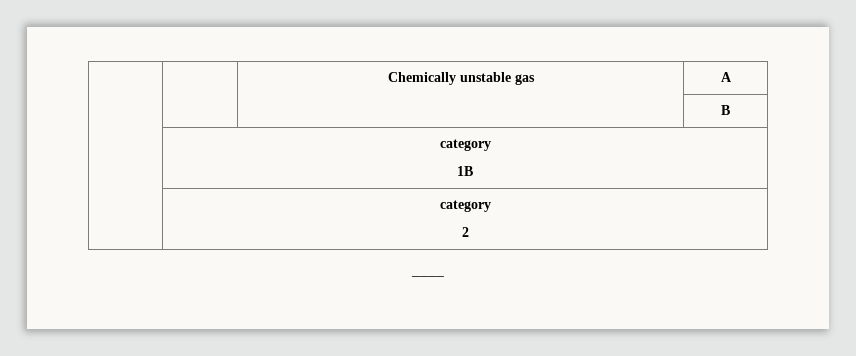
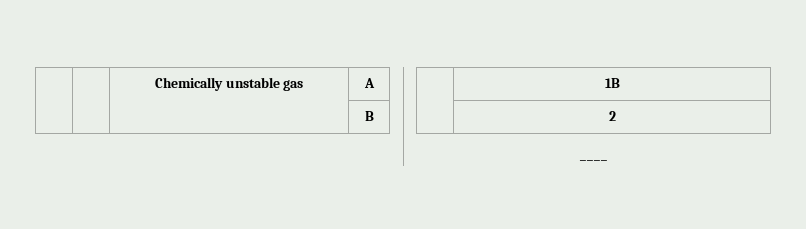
  | | | B
- | category
- 1B
- | category
- 2
+ | 1B
+ | 2

